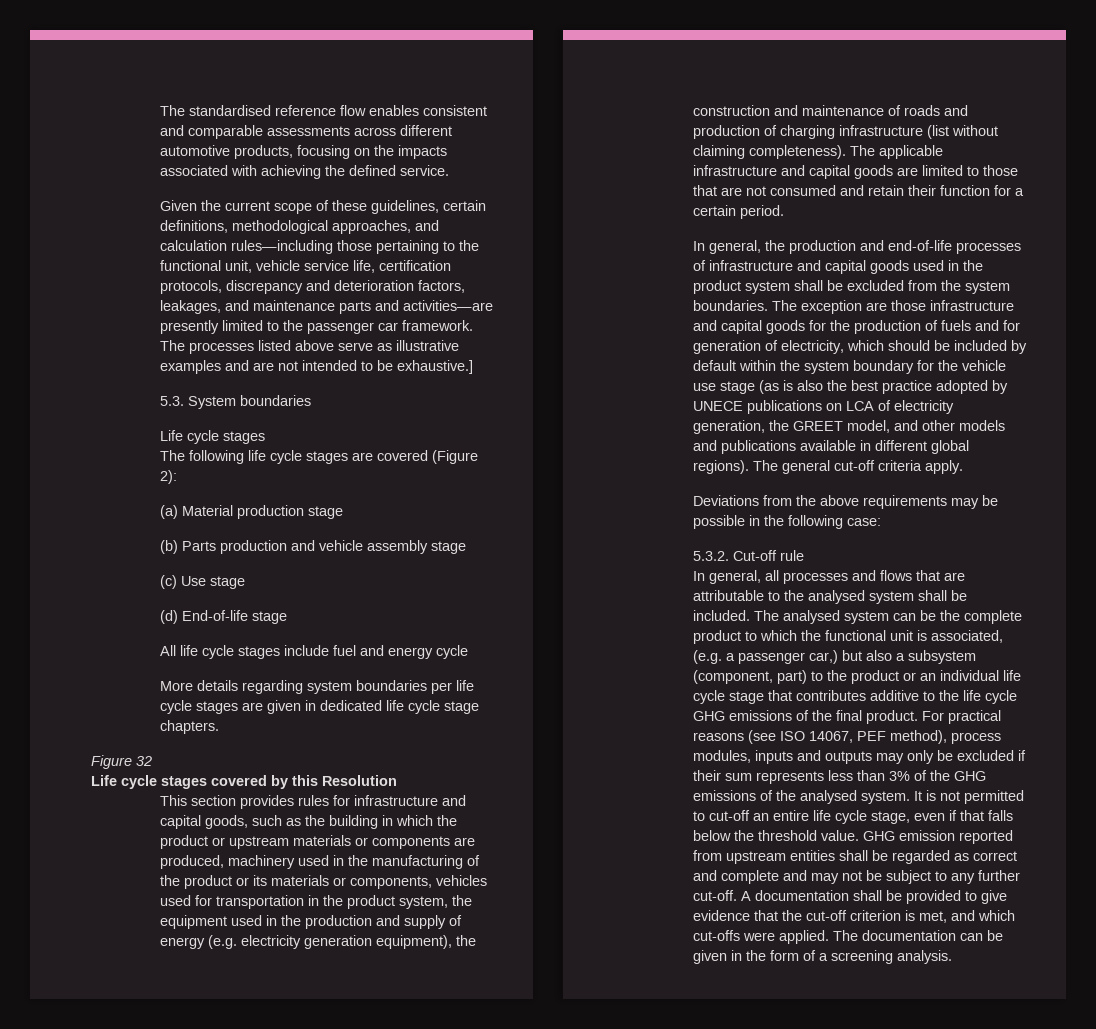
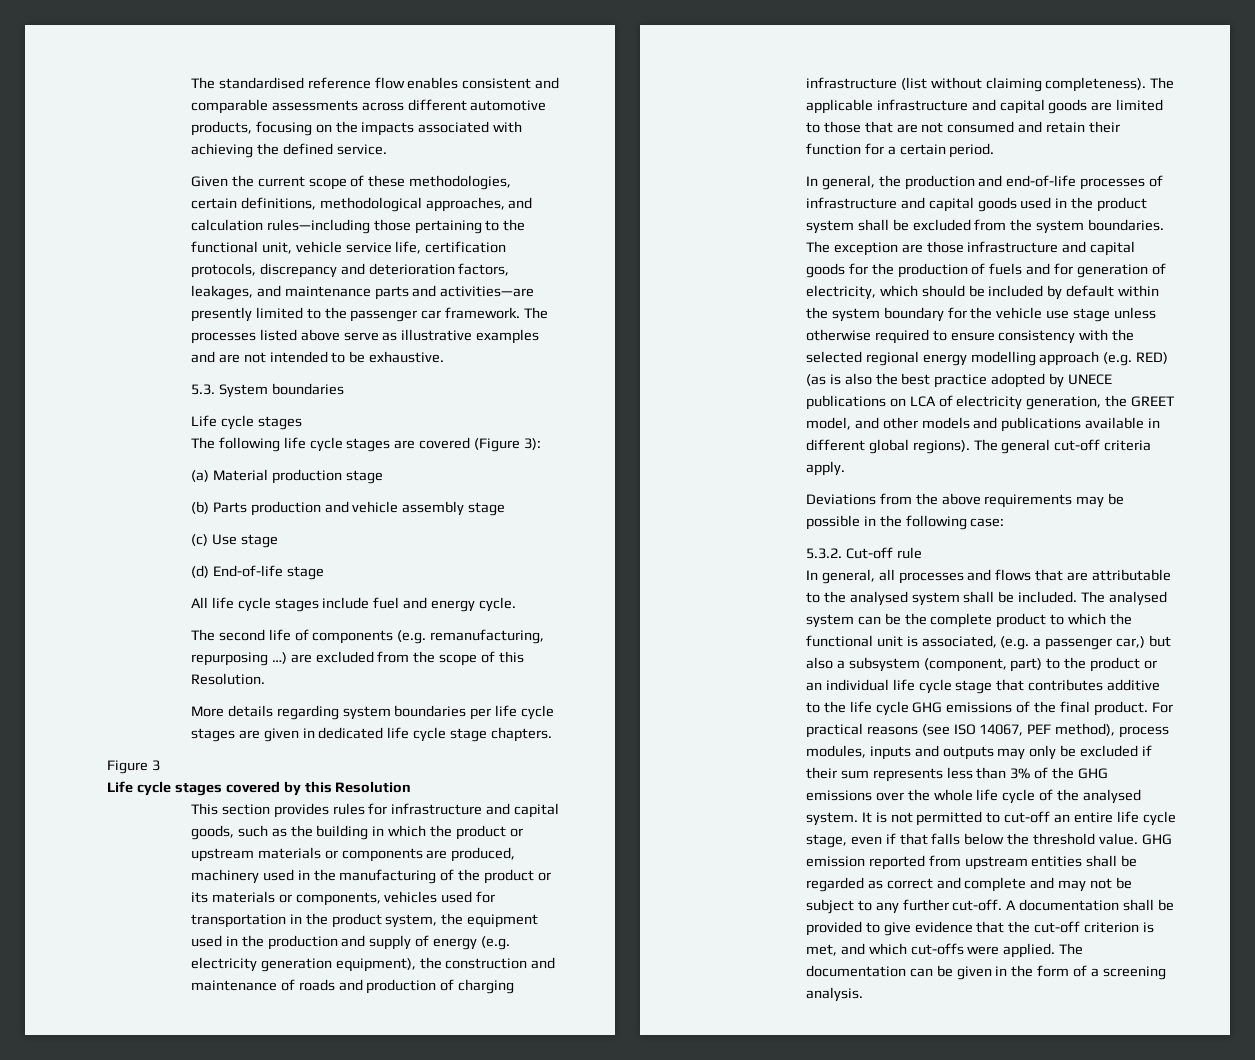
- Given the current scope of these guidelines, certain definitions, methodological approaches, and calculation rules—including those pertaining to the functional unit, vehicle service life, certification protocols, discrepancy and deterioration factors, leakages, and maintenance parts and activities—are presently limited to the passenger car framework.
+ Given the current scope of these methodologies, certain definitions, methodological approaches, and calculation rules—including those pertaining to the functional unit, vehicle service life, certification protocols, discrepancy and deterioration factors, leakages, and maintenance parts and activities—are presently limited to the passenger car framework.
- The processes listed above serve as illustrative examples and are not intended to be exhaustive.]
+ The processes listed above serve as illustrative examples and are not intended to be exhaustive.
- The following life cycle stages are covered (Figure 2):
+ The following life cycle stages are covered (Figure 3):
- All life cycle stages include fuel and energy cycle
+ All life cycle stages include fuel and energy cycle.
+ The second life of components (e.g. remanufacturing, repurposing …) are excluded from the scope of this Resolution.
- Figure 32
+ Figure 3
- The exception are those infrastructure and capital goods for the production of fuels and for generation of electricity, which should be included by default within the system boundary for the vehicle use stage (as is also the best practice adopted by UNECE publications on LCA of electricity generation, the GREET model, and other models and publications available in different global regions).
+ The exception are those infrastructure and capital goods for the production of fuels and for generation of electricity, which should be included by default within the system boundary for the vehicle use stage unless otherwise required to ensure consistency with the selected regional energy modelling approach (e.g. RED) (as is also the best practice adopted by UNECE publications on LCA of electricity generation, the GREET model, and other models and publications available in different global regions).
- For practical reasons (see ISO 14067, PEF method), process modules, inputs and outputs may only be excluded if their sum represents less than 3% of the GHG emissions of the analysed system.
+ For practical reasons (see ISO 14067, PEF method), process modules, inputs and outputs may only be excluded if their sum represents less than 3% of the GHG emissions over the whole life cycle of the analysed system.

